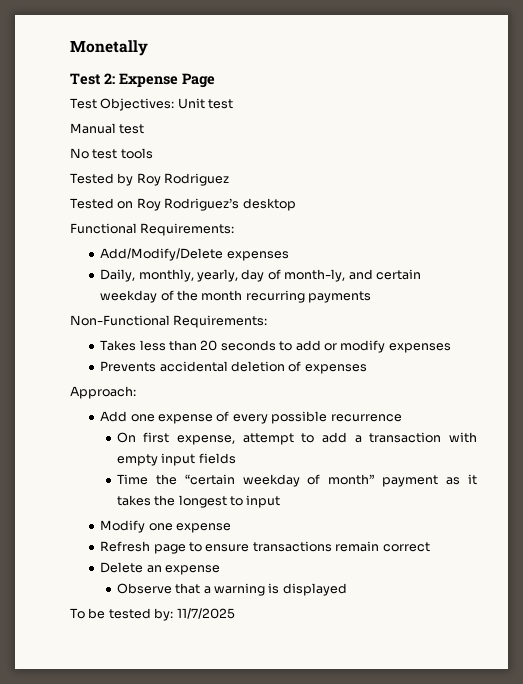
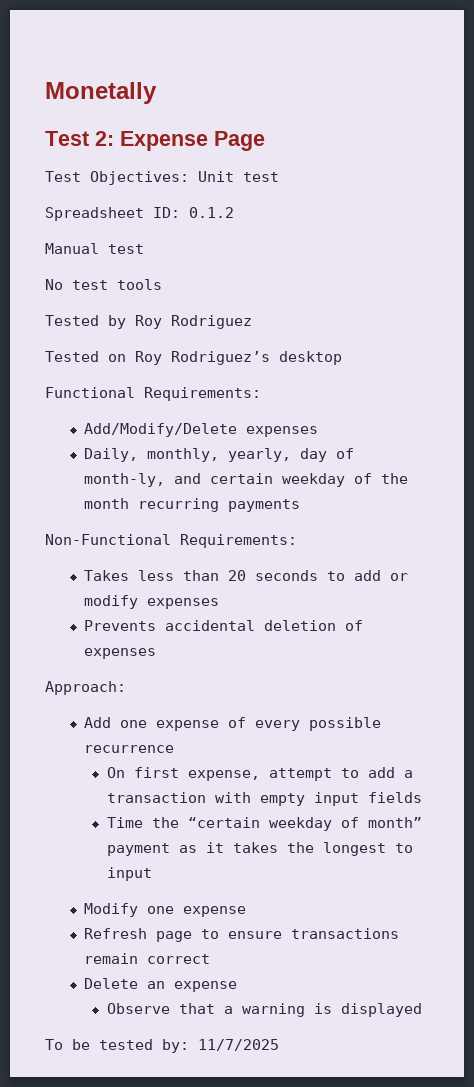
+ Spreadsheet ID: 0.1.2

